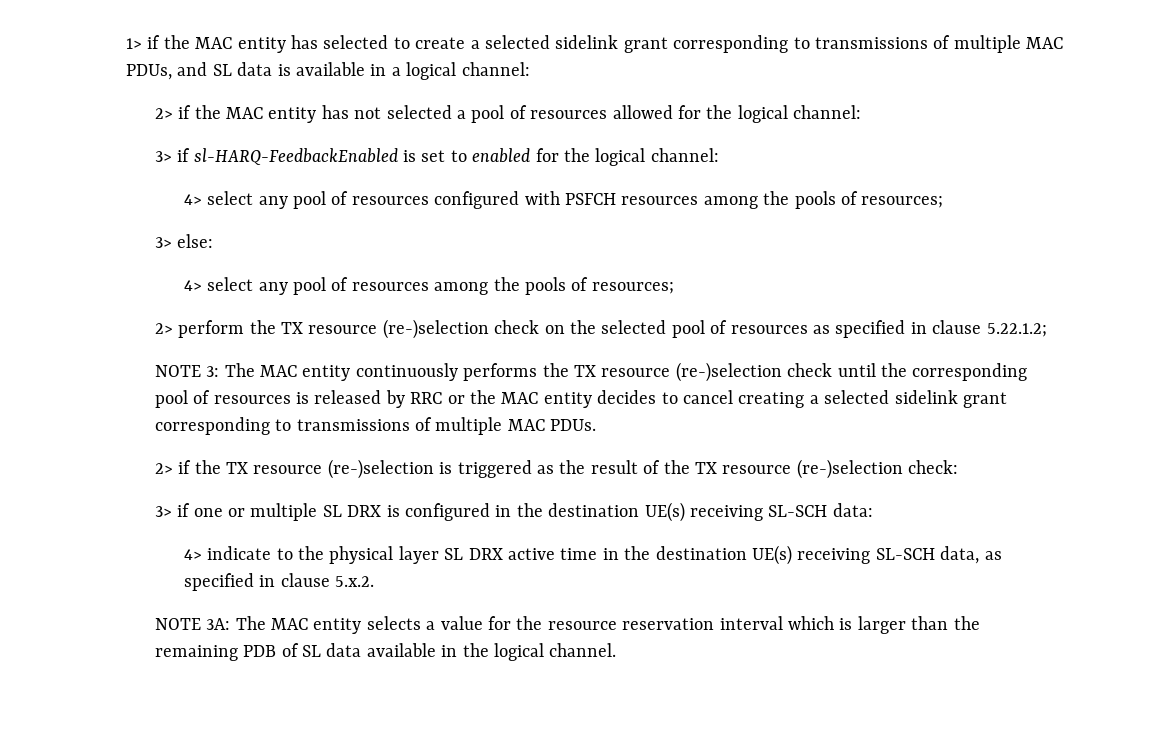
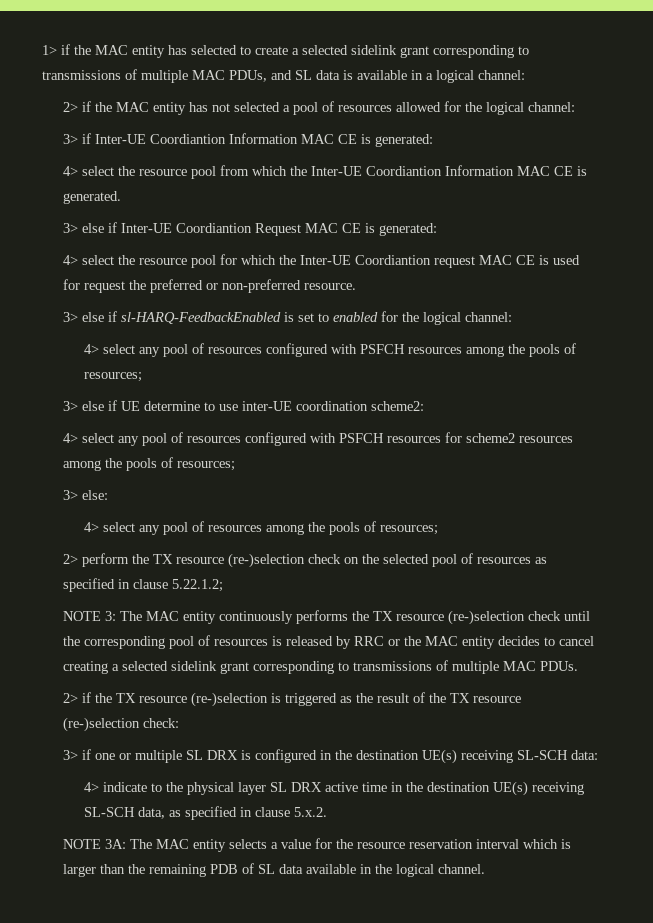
- 3> if sl-HARQ-FeedbackEnabled is set to enabled for the logical channel:
+ 3> if Inter-UE Coordiantion Information MAC CE is generated:
+ 4> select the resource pool from which the Inter-UE Coordiantion Information MAC CE is generated.
+ 3> else if Inter-UE Coordiantion Request MAC CE is generated:
+ 4> select the resource pool for which the Inter-UE Coordiantion request MAC CE is used for request the preferred or non-preferred resource.
+ 3> else if sl-HARQ-FeedbackEnabled is set to enabled for the logical channel:
+ 3> else if UE determine to use inter-UE coordination scheme2:
+ 4> select any pool of resources configured with PSFCH resources for scheme2 resources among the pools of resources;

